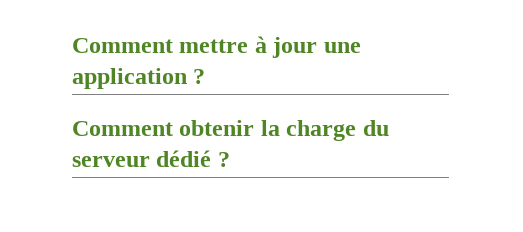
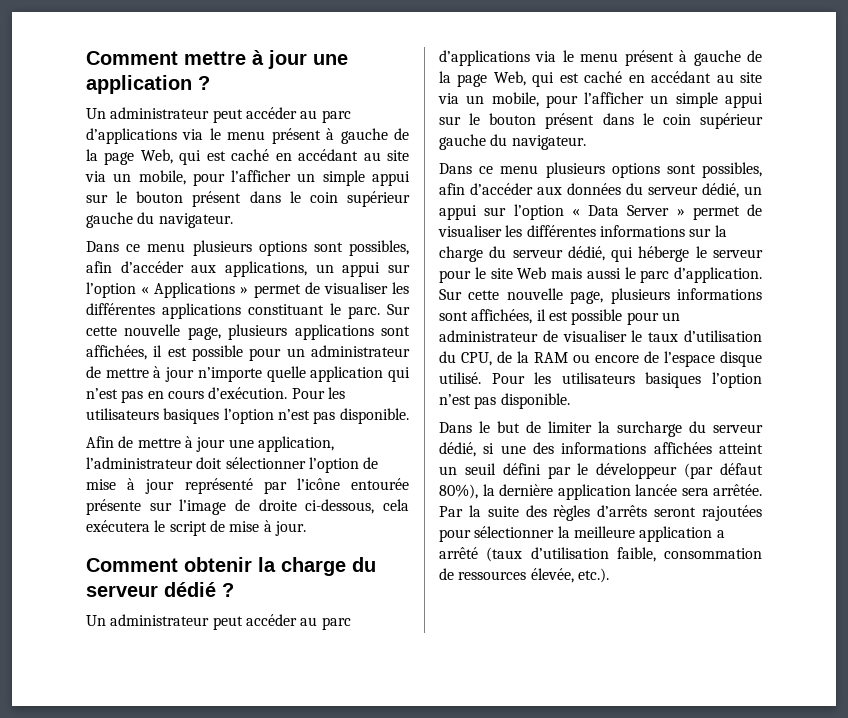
  Comment mettre à jour une application ?
+ Un administrateur peut accéder au parc d’applications via le menu présent à gauche de la page Web, qui est caché en accédant au site via un mobile, pour l’afficher un simple appui sur le bouton présent dans le coin supérieur gauche du navigateur.
+ Dans ce menu plusieurs options sont possibles, afin d’accéder aux applications, un appui sur l’option « Applications » permet de visualiser les différentes applications constituant le parc. Sur cette nouvelle page, plusieurs applications sont affichées, il est possible pour un administrateur de mettre à jour n’importe quelle application qui n’est pas en cours d’exécution. Pour les utilisateurs basiques l’option n’est pas disponible.
+ Afin de mettre à jour une application, l’administrateur doit sélectionner l’option de mise à jour représenté par l’icône entourée présente sur l’image de droite ci-dessous, cela exécutera le script de mise à jour.
  Comment obtenir la charge du serveur dédié ?
+ Un administrateur peut accéder au parc d’applications via le menu présent à gauche de la page Web, qui est caché en accédant au site via un mobile, pour l’afficher un simple appui sur le bouton présent dans le coin supérieur gauche du navigateur.
+ Dans ce menu plusieurs options sont possibles, afin d’accéder aux données du serveur dédié, un appui sur l’option « Data Server » permet de visualiser les différentes informations sur la charge du serveur dédié, qui héberge le serveur pour le site Web mais aussi le parc d’application. Sur cette nouvelle page, plusieurs informations sont affichées, il est possible pour un administrateur de visualiser le taux d’utilisation du CPU, de la RAM ou encore de l’espace disque utilisé. Pour les utilisateurs basiques l’option n’est pas disponible.
+ Dans le but de limiter la surcharge du serveur dédié, si une des informations affichées atteint un seuil défini par le développeur (par défaut 80%), la dernière application lancée sera arrêtée. Par la suite des règles d’arrêts seront rajoutées pour sélectionner la meilleure application a arrêté (taux d’utilisation faible, consommation de ressources élevée, etc.).

